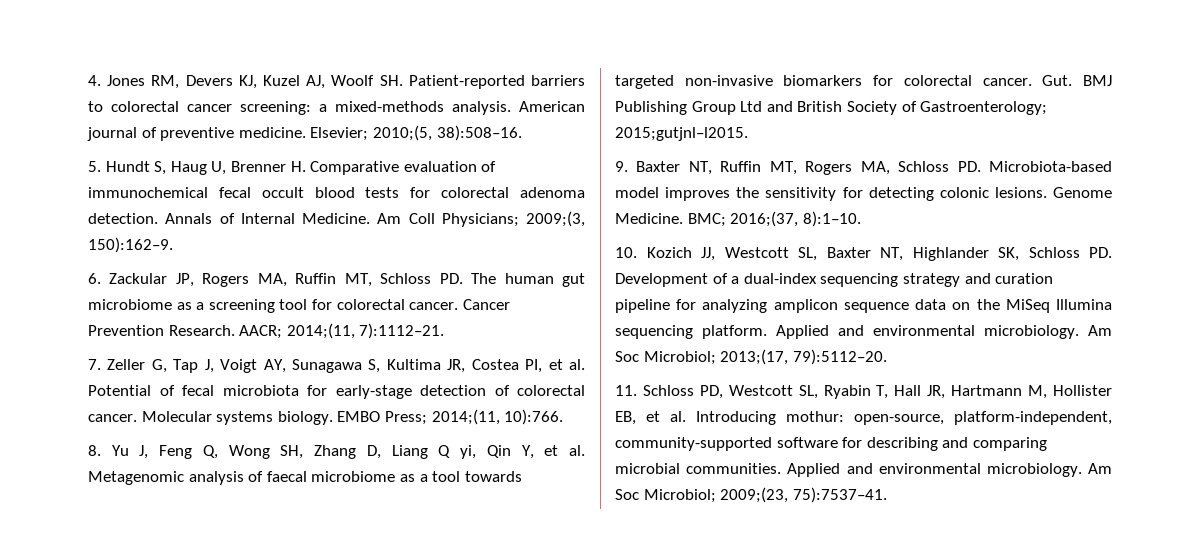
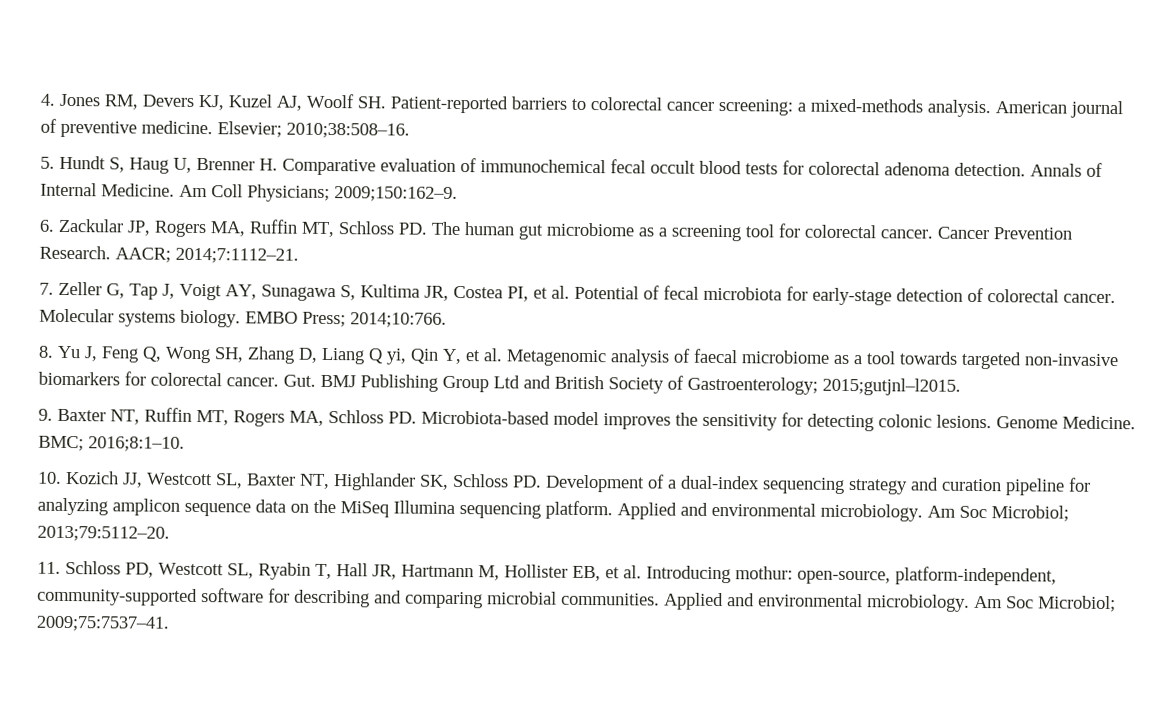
- Elsevier; 2010;(5, 38):508–16.
+ Elsevier; 2010;38:508–16.
- Am Coll Physicians; 2009;(3, 150):162–9.
+ Am Coll Physicians; 2009;150:162–9.
- AACR; 2014;(11, 7):1112–21.
+ AACR; 2014;7:1112–21.
- EMBO Press; 2014;(11, 10):766.
+ EMBO Press; 2014;10:766.
- BMC; 2016;(37, 8):1–10.
+ BMC; 2016;8:1–10.
- Am Soc Microbiol; 2013;(17, 79):5112–20.
+ Am Soc Microbiol; 2013;79:5112–20.
- Am Soc Microbiol; 2009;(23, 75):7537–41.
+ Am Soc Microbiol; 2009;75:7537–41.

